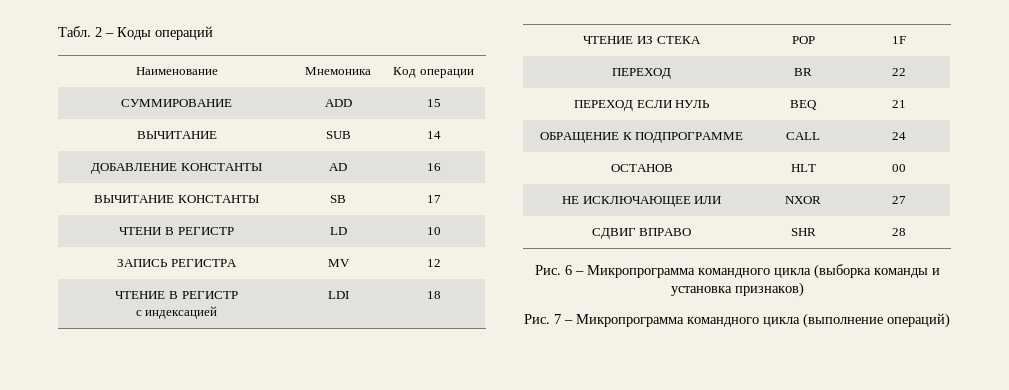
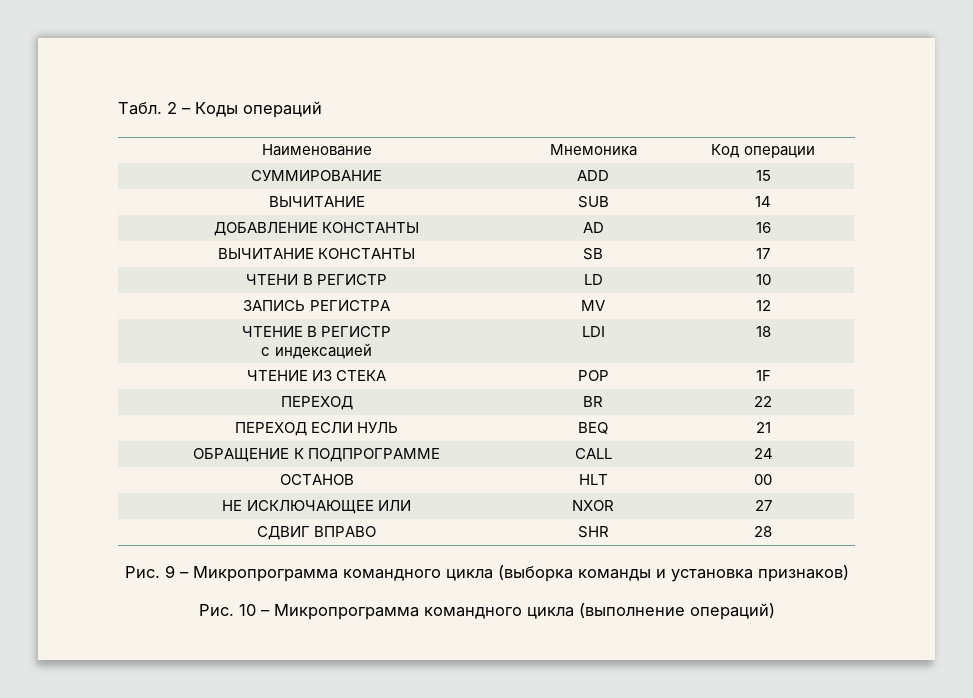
- Рис. 6 – Микропрограмма командного цикла (выборка команды и установка признаков)
+ Рис. 9 – Микропрограмма командного цикла (выборка команды и установка признаков)
- Рис. 7 – Микропрограмма командного цикла (выполнение операций)
+ Рис. 10 – Микропрограмма командного цикла (выполнение операций)

